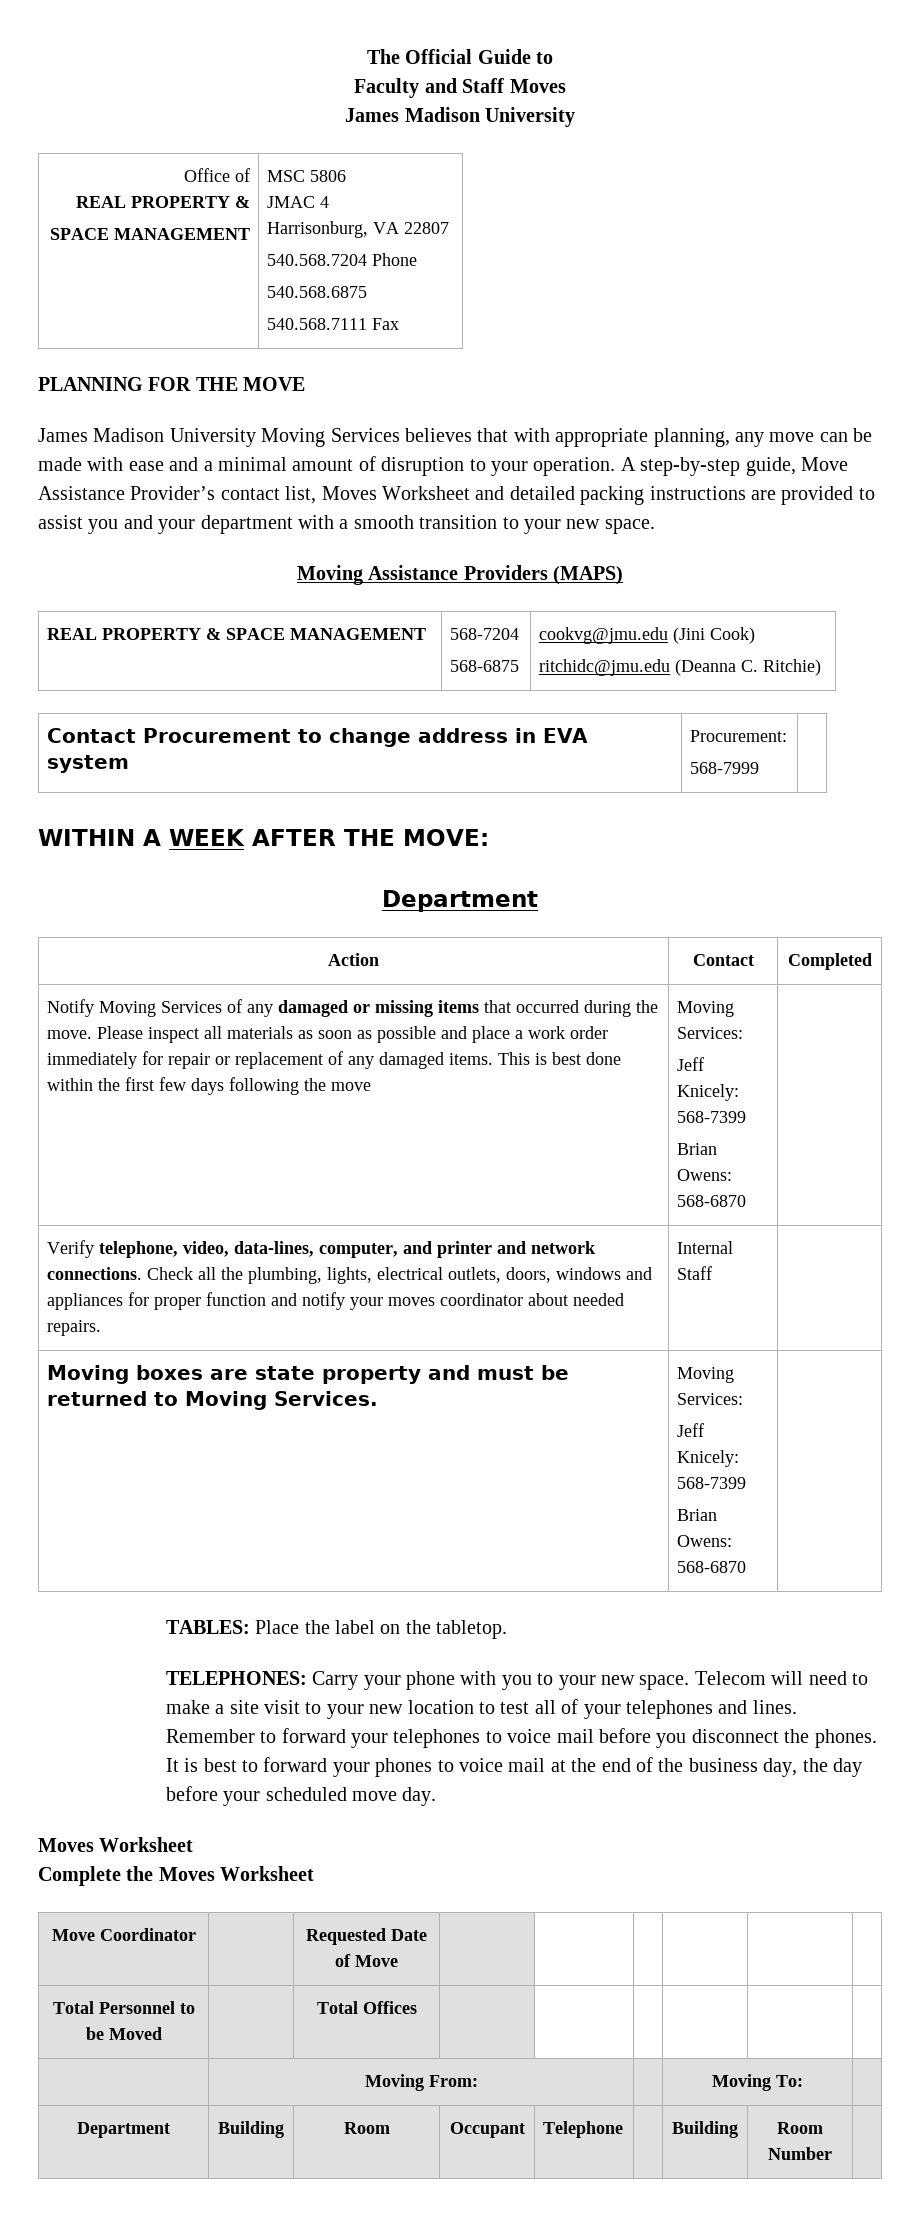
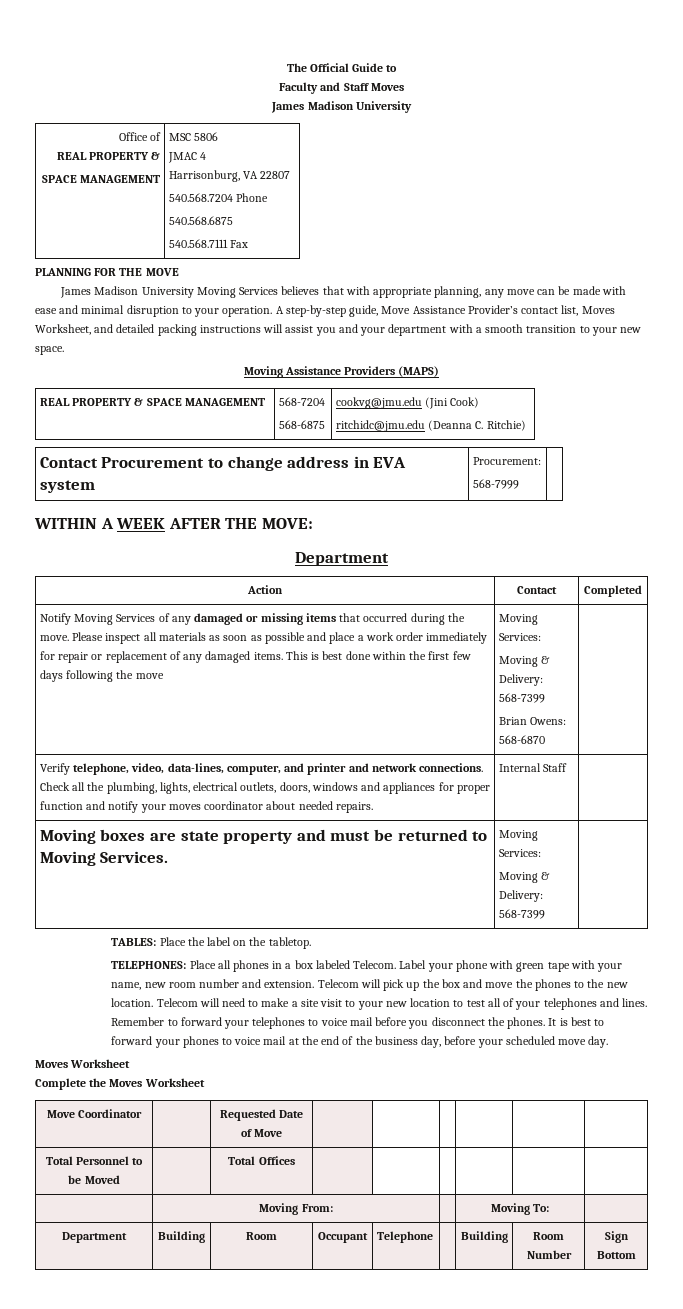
- James Madison University Moving Services believes that with appropriate planning, any move can be made with ease and a minimal amount of disruption to your operation.
+ James Madison University Moving Services believes that with appropriate planning, any move can be made with ease and minimal disruption to your operation.
- A step-by-step guide, Move Assistance Provider’s contact list, Moves Worksheet and detailed packing instructions are provided to assist you and your department with a smooth transition to your new space.
+ A step-by-step guide, Move Assistance Provider’s contact list, Moves Worksheet, and detailed packing instructions will assist you and your department with a smooth transition to your new space.
  This is best done within the first few days following the move | Moving Services:
- Jeff Knicely: 568-7399
+ Moving & Delivery: 568-7399
  Moving boxes are state property and must be returned to Moving Services. | Moving Services:
- Jeff Knicely: 568-7399
- Brian Owens: 568-6870 |
+ Moving & Delivery: 568-7399 |
- TELEPHONES: Carry your phone with you to your new space.
+ TELEPHONES: Place all phones in a box labeled Telecom. Label your phone with green tape with your name, new room number and extension. Telecom will pick up the box and move the phones to the new location.
- It is best to forward your phones to voice mail at the end of the business day, the day before your scheduled move day.
+ It is best to forward your phones to voice mail at the end of the business day, before your scheduled move day.
- Department | Building | Room | Occupant | Telephone | | Building | Room Number |
+ Department | Building | Room | Occupant | Telephone | | Building | Room Number | Sign Bottom

